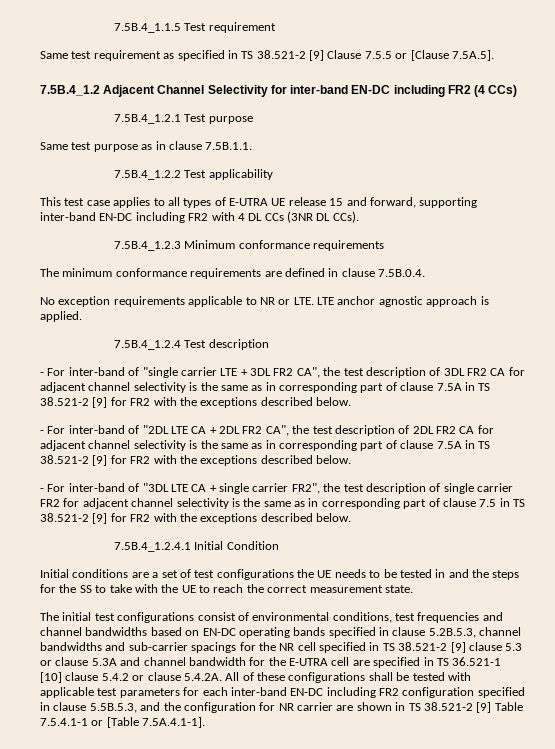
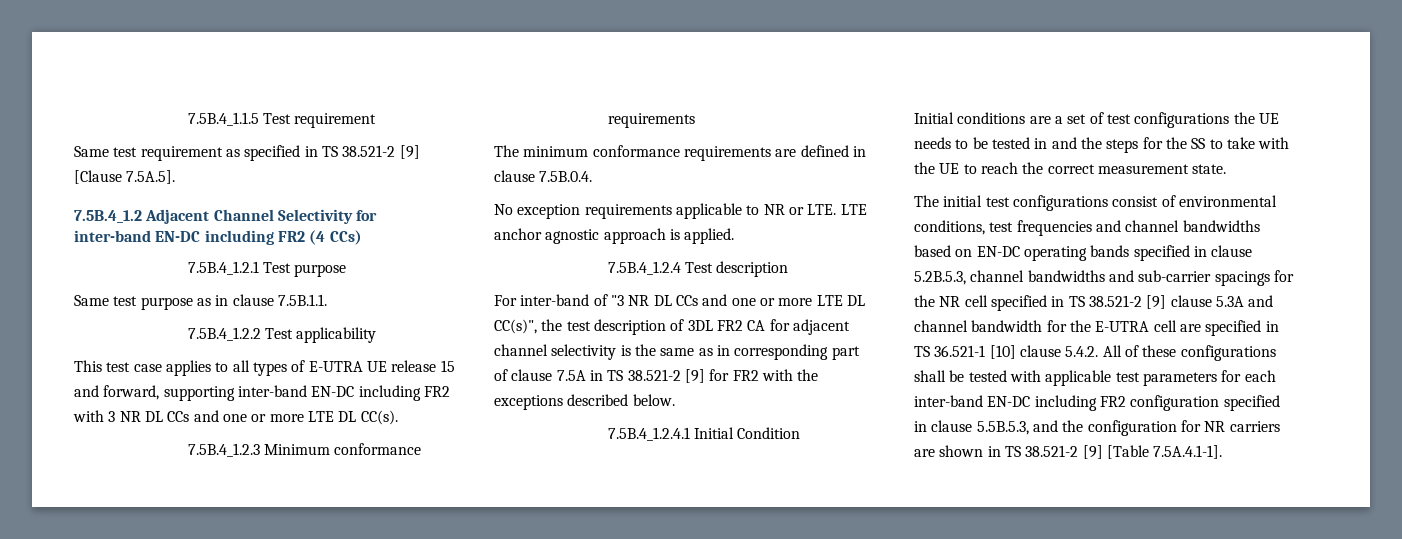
- Same test requirement as specified in TS 38.521-2 [9] Clause 7.5.5 or [Clause 7.5A.5].
+ Same test requirement as specified in TS 38.521-2 [9] [Clause 7.5A.5].
- This test case applies to all types of E-UTRA UE release 15 and forward, supporting inter-band EN-DC including FR2 with 4 DL CCs (3NR DL CCs).
+ This test case applies to all types of E-UTRA UE release 15 and forward, supporting inter-band EN-DC including FR2 with 3 NR DL CCs and one or more LTE DL CC(s).
- - For inter-band of "single carrier LTE + 3DL FR2 CA", the test description of 3DL FR2 CA for adjacent channel selectivity is the same as in corresponding part of clause 7.5A in TS 38.521-2 [9] for FR2 with the exceptions described below.
+ For inter-band of "3 NR DL CCs and one or more LTE DL CC(s)", the test description of 3DL FR2 CA for adjacent channel selectivity is the same as in corresponding part of clause 7.5A in TS 38.521-2 [9] for FR2 with the exceptions described below.
- - For inter-band of "2DL LTE CA + 2DL FR2 CA", the test description of 2DL FR2 CA for adjacent channel selectivity is the same as in corresponding part of clause 7.5A in TS 38.521-2 [9] for FR2 with the exceptions described below.
- - For inter-band of "3DL LTE CA + single carrier FR2", the test description of single carrier FR2 for adjacent channel selectivity is the same as in corresponding part of clause 7.5 in TS 38.521-2 [9] for FR2 with the exceptions described below.
- The initial test configurations consist of environmental conditions, test frequencies and channel bandwidths based on EN-DC operating bands specified in clause 5.2B.5.3, channel bandwidths and sub-carrier spacings for the NR cell specified in TS 38.521-2 [9] clause 5.3 or clause 5.3A and channel bandwidth for the E-UTRA cell are specified in TS 36.521-1 [10] clause 5.4.2 or clause 5.4.2A. All of these configurations shall be tested with applicable test parameters for each inter-band EN-DC including FR2 configuration specified in clause 5.5B.5.3, and the configuration for NR carrier are shown in TS 38.521-2 [9] Table 7.5.4.1-1 or [Table 7.5A.4.1-1].
+ The initial test configurations consist of environmental conditions, test frequencies and channel bandwidths based on EN-DC operating bands specified in clause 5.2B.5.3, channel bandwidths and sub-carrier spacings for the NR cell specified in TS 38.521-2 [9] clause 5.3A and channel bandwidth for the E-UTRA cell are specified in TS 36.521-1 [10] clause 5.4.2. All of these configurations shall be tested with applicable test parameters for each inter-band EN-DC including FR2 configuration specified in clause 5.5B.5.3, and the configuration for NR carriers are shown in TS 38.521-2 [9] [Table 7.5A.4.1-1].

